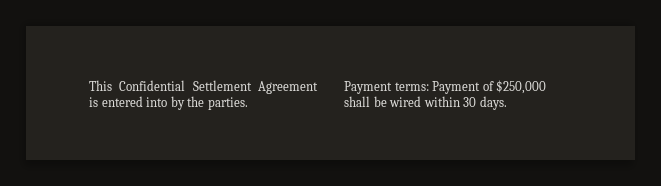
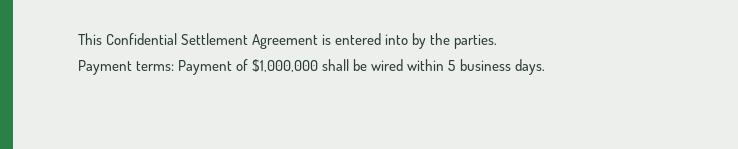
- Payment terms: Payment of $250,000 shall be wired within 30 days.
+ Payment terms: Payment of $1,000,000 shall be wired within 5 business days.

